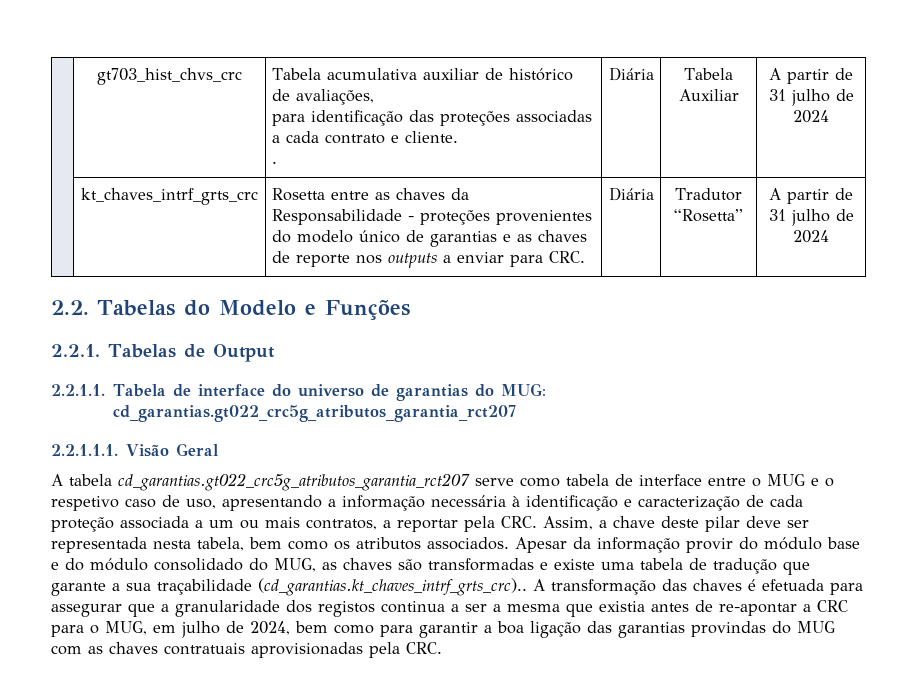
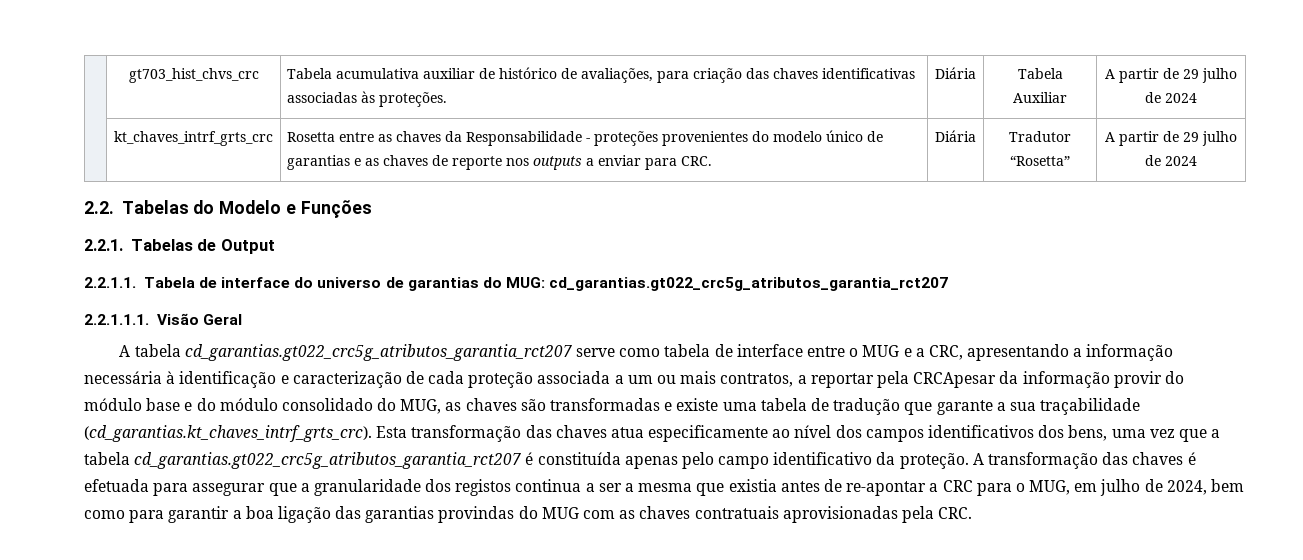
- | gt703_hist_chvs_crc | Tabela acumulativa auxiliar de histórico de avaliações,
- para identificação das proteções associadas a cada contrato e cliente.
- . | Diária | Tabela Auxiliar | A partir de 31 julho de 2024
+ | gt703_hist_chvs_crc | Tabela acumulativa auxiliar de histórico de avaliações, para criação das chaves identificativas associadas às proteções. | Diária | Tabela Auxiliar | A partir de 29 julho de 2024
- | kt_chaves_intrf_grts_crc | Rosetta entre as chaves da Responsabilidade - proteções provenientes do modelo único de garantias e as chaves de reporte nos outputs a enviar para CRC. | Diária | Tradutor “Rosetta” | A partir de 31 julho de 2024
+ | kt_chaves_intrf_grts_crc | Rosetta entre as chaves da Responsabilidade - proteções provenientes do modelo único de garantias e as chaves de reporte nos outputs a enviar para CRC. | Diária | Tradutor “Rosetta” | A partir de 29 julho de 2024
- A tabela cd_garantias.gt022_crc5g_atributos_garantia_rct207 serve como tabela de interface entre o MUG e o respetivo caso de uso, apresentando a informação necessária à identificação e caracterização de cada proteção associada a um ou mais contratos, a reportar pela CRC. Assim, a chave deste pilar deve ser representada nesta tabela, bem como os atributos associados. Apesar da informação provir do módulo base e do módulo consolidado do MUG, as chaves são transformadas e existe uma tabela de tradução que garante a sua traçabilidade (cd_garantias.kt_chaves_intrf_grts_crc)..
+ A tabela cd_garantias.gt022_crc5g_atributos_garantia_rct207 serve como tabela de interface entre o MUG e a CRC, apresentando a informação necessária à identificação e caracterização de cada proteção associada a um ou mais contratos, a reportar pela CRCApesar da informação provir do módulo base e do módulo consolidado do MUG, as chaves são transformadas e existe uma tabela de tradução que garante a sua traçabilidade (cd_garantias.kt_chaves_intrf_grts_crc). Esta transformação das chaves atua especificamente ao nível dos campos identificativos dos bens, uma vez que a tabela cd_garantias.gt022_crc5g_atributos_garantia_rct207 é constituída apenas pelo campo identificativo da proteção.

